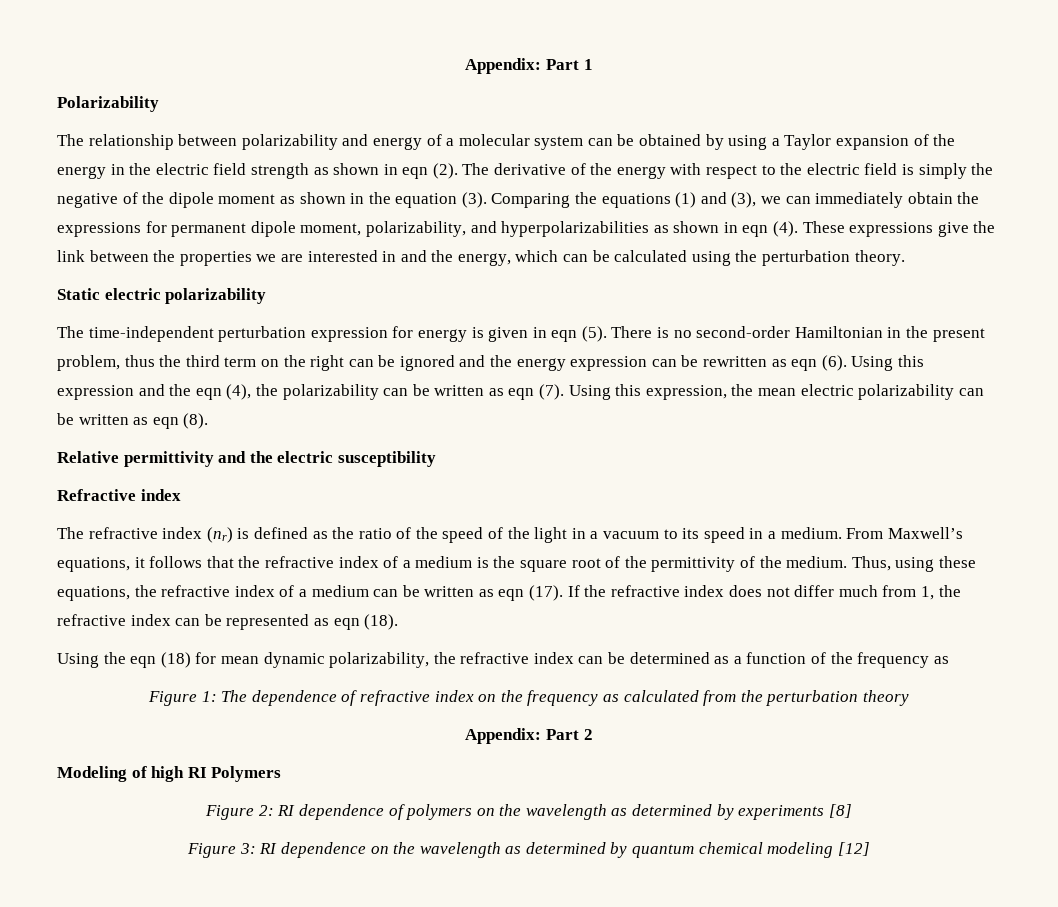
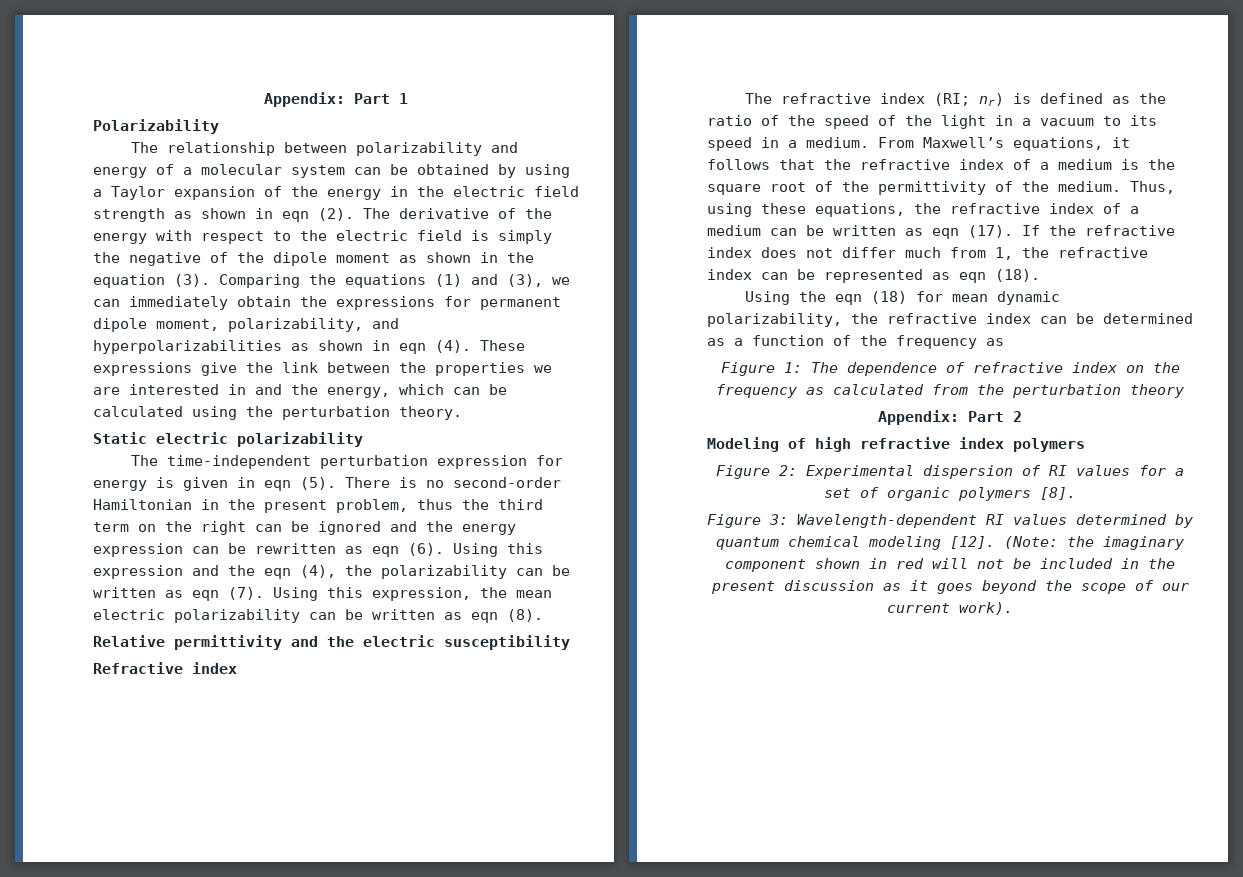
- The refractive index (nr) is defined as the ratio of the speed of the light in a vacuum to its speed in a medium.
+ The refractive index (RI; nr) is defined as the ratio of the speed of the light in a vacuum to its speed in a medium.
- Modeling of high RI Polymers
+ Modeling of high refractive index polymers
- Figure 2: RI dependence of polymers on the wavelength as determined by experiments [8]
- Figure 3: RI dependence on the wavelength as determined by quantum chemical modeling [12]
+ Figure 2: Experimental dispersion of RI values for a set of organic polymers [8].
+ Figure 3: Wavelength-dependent RI values determined by quantum chemical modeling [12]. (Note: the imaginary component shown in red will not be included in the present discussion as it goes beyond the scope of our current work).

